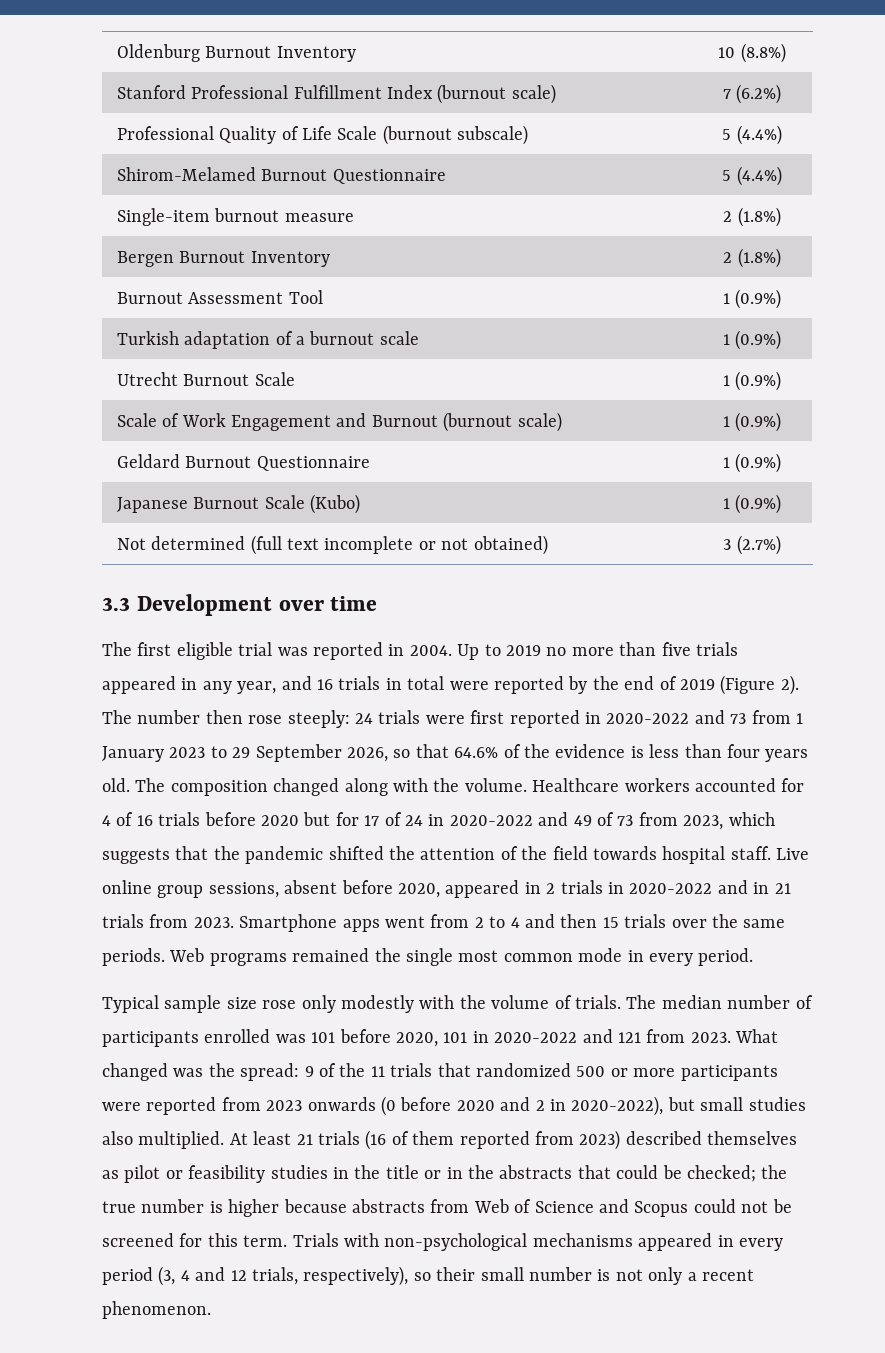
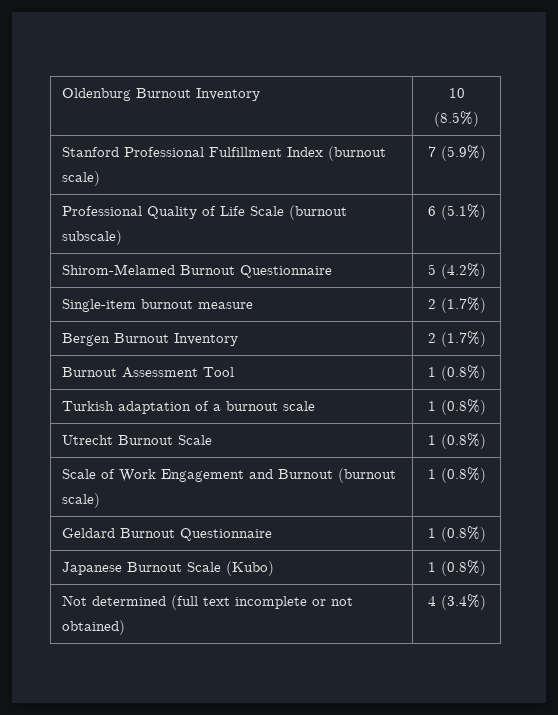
- Oldenburg Burnout Inventory | 10 (8.8%)
+ Oldenburg Burnout Inventory | 10 (8.5%)
- Stanford Professional Fulfillment Index (burnout scale) | 7 (6.2%)
+ Stanford Professional Fulfillment Index (burnout scale) | 7 (5.9%)
- Professional Quality of Life Scale (burnout subscale) | 5 (4.4%)
+ Professional Quality of Life Scale (burnout subscale) | 6 (5.1%)
- Shirom-Melamed Burnout Questionnaire | 5 (4.4%)
+ Shirom-Melamed Burnout Questionnaire | 5 (4.2%)
- Single-item burnout measure | 2 (1.8%)
+ Single-item burnout measure | 2 (1.7%)
- Bergen Burnout Inventory | 2 (1.8%)
+ Bergen Burnout Inventory | 2 (1.7%)
- Burnout Assessment Tool | 1 (0.9%)
+ Burnout Assessment Tool | 1 (0.8%)
- Turkish adaptation of a burnout scale | 1 (0.9%)
+ Turkish adaptation of a burnout scale | 1 (0.8%)
- Utrecht Burnout Scale | 1 (0.9%)
+ Utrecht Burnout Scale | 1 (0.8%)
- Scale of Work Engagement and Burnout (burnout scale) | 1 (0.9%)
+ Scale of Work Engagement and Burnout (burnout scale) | 1 (0.8%)
- Geldard Burnout Questionnaire | 1 (0.9%)
+ Geldard Burnout Questionnaire | 1 (0.8%)
- Japanese Burnout Scale (Kubo) | 1 (0.9%)
+ Japanese Burnout Scale (Kubo) | 1 (0.8%)
- Not determined (full text incomplete or not obtained) | 3 (2.7%)
- 3.3 Development over time
- The first eligible trial was reported in 2004. Up to 2019 no more than five trials appeared in any year, and 16 trials in total were reported by the end of 2019 (Figure 2). The number then rose steeply: 24 trials were first reported in 2020-2022 and 73 from 1 January 2023 to 29 September 2026, so that 64.6% of the evidence is less than four years old. The composition changed along with the volume. Healthcare workers accounted for 4 of 16 trials before 2020 but for 17 of 24 in 2020-2022 and 49 of 73 from 2023, which suggests that the pandemic shifted the attention of the field towards hospital staff. Live online group sessions, absent before 2020, appeared in 2 trials in 2020-2022 and in 21 trials from 2023. Smartphone apps went from 2 to 4 and then 15 trials over the same periods. Web programs remained the single most common mode in every period.
- Typical sample size rose only modestly with the volume of trials. The median number of participants enrolled was 101 before 2020, 101 in 2020-2022 and 121 from 2023. What changed was the spread: 9 of the 11 trials that randomized 500 or more participants were reported from 2023 onwards (0 before 2020 and 2 in 2020-2022), but small studies also multiplied. At least 21 trials (16 of them reported from 2023) described themselves as pilot or feasibility studies in the title or in the abstracts that could be checked; the true number is higher because abstracts from Web of Science and Scopus could not be screened for this term. Trials with non-psychological mechanisms appeared in every period (3, 4 and 12 trials, respectively), so their small number is not only a recent phenomenon.
+ Not determined (full text incomplete or not obtained) | 4 (3.4%)

